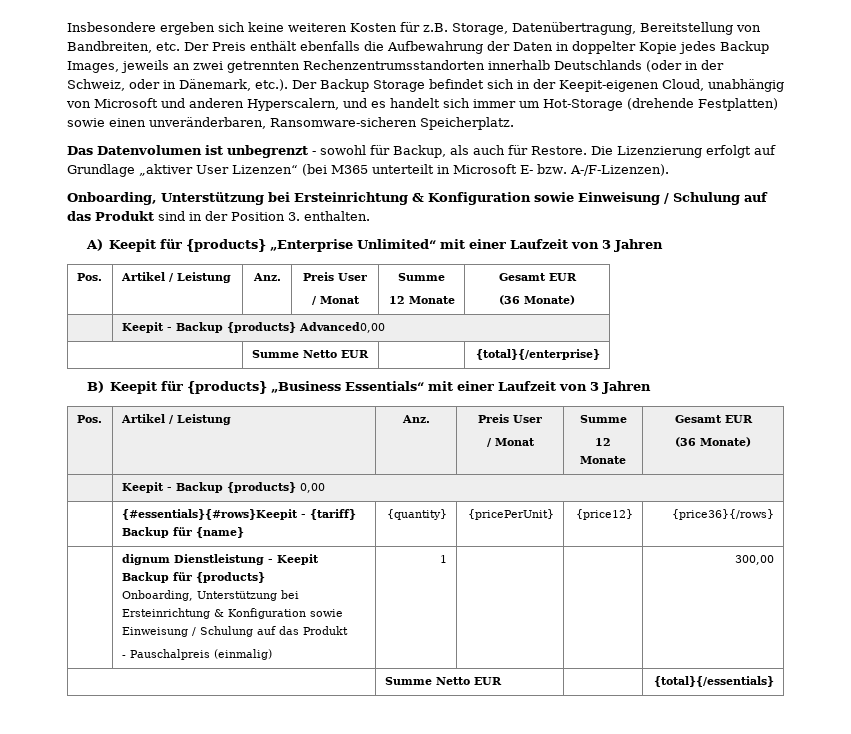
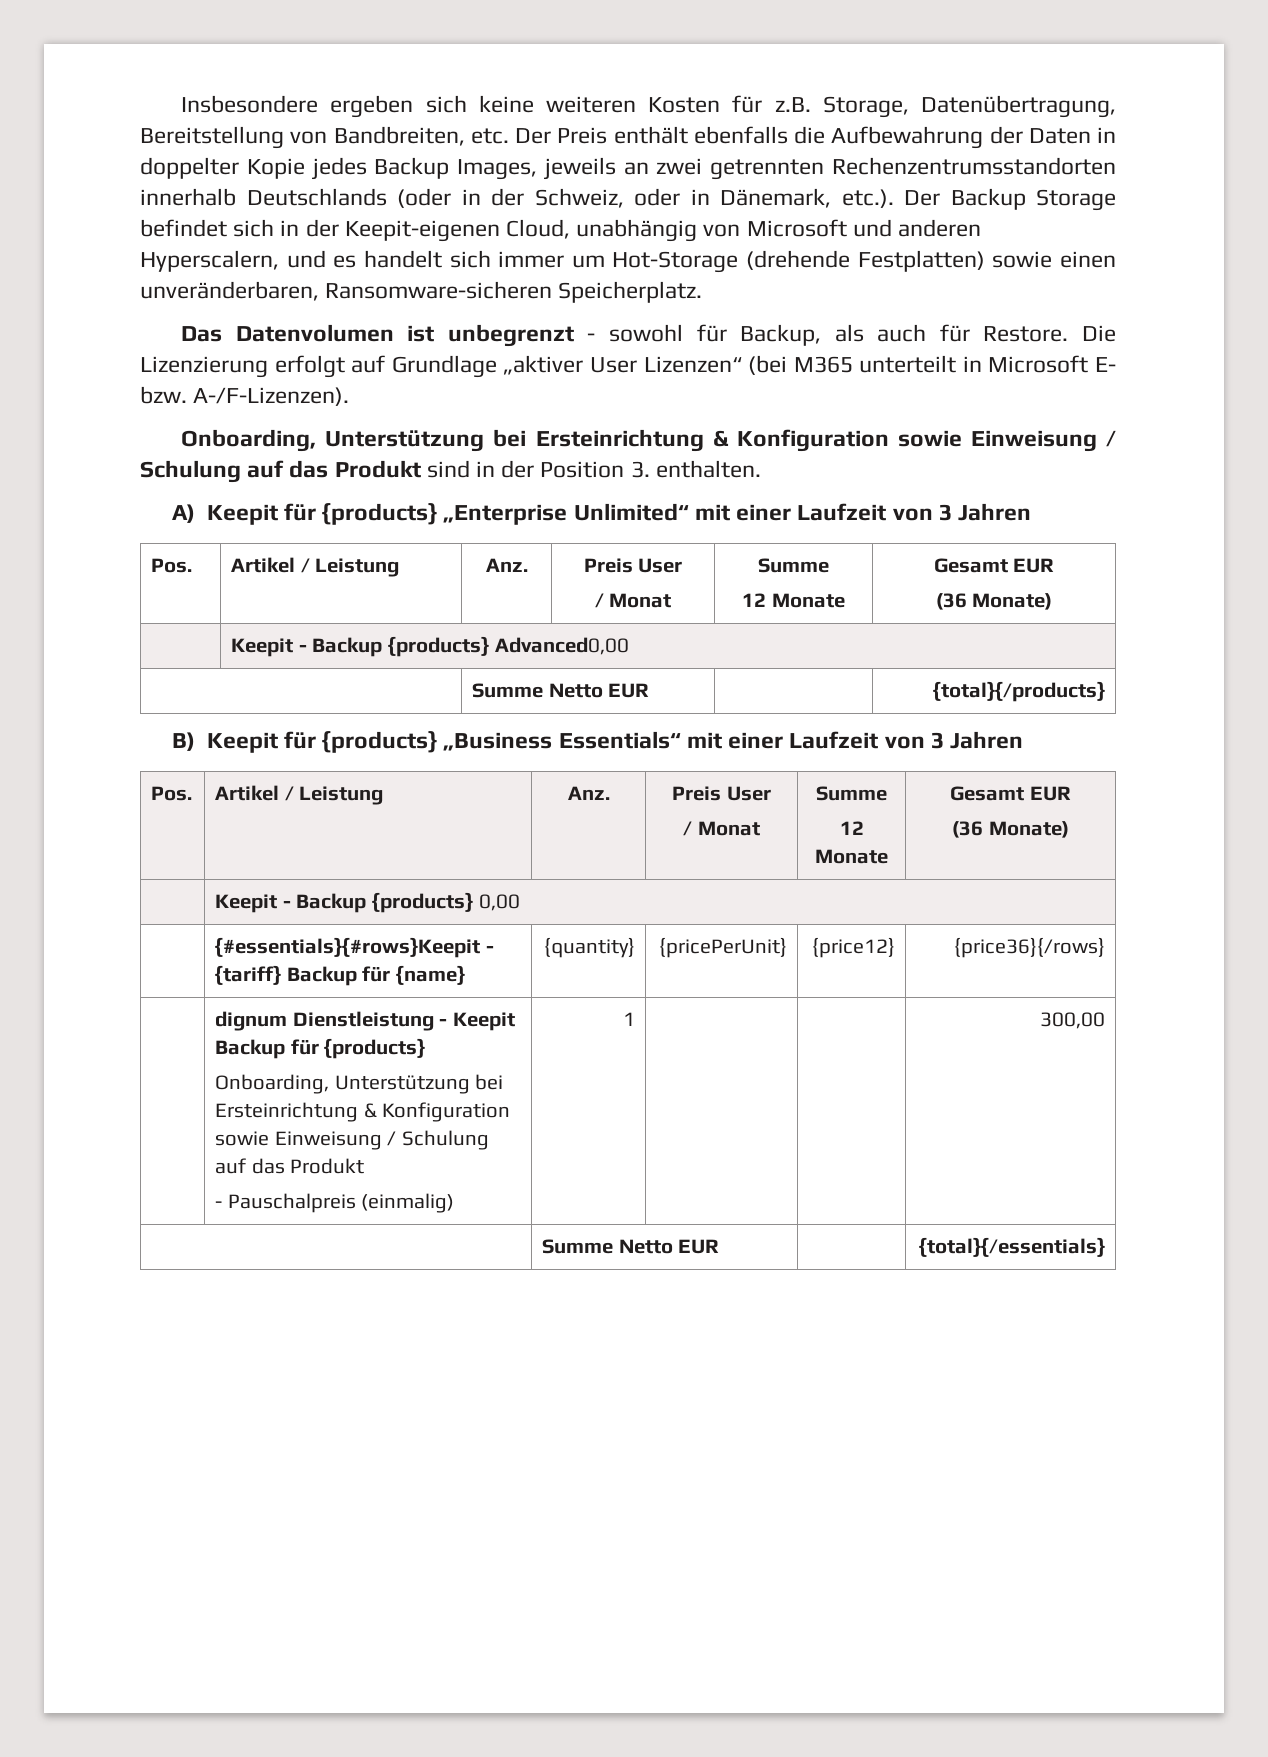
- | Summe Netto EUR | | {total}{/enterprise}
+ | Summe Netto EUR | | {total}{/products}

